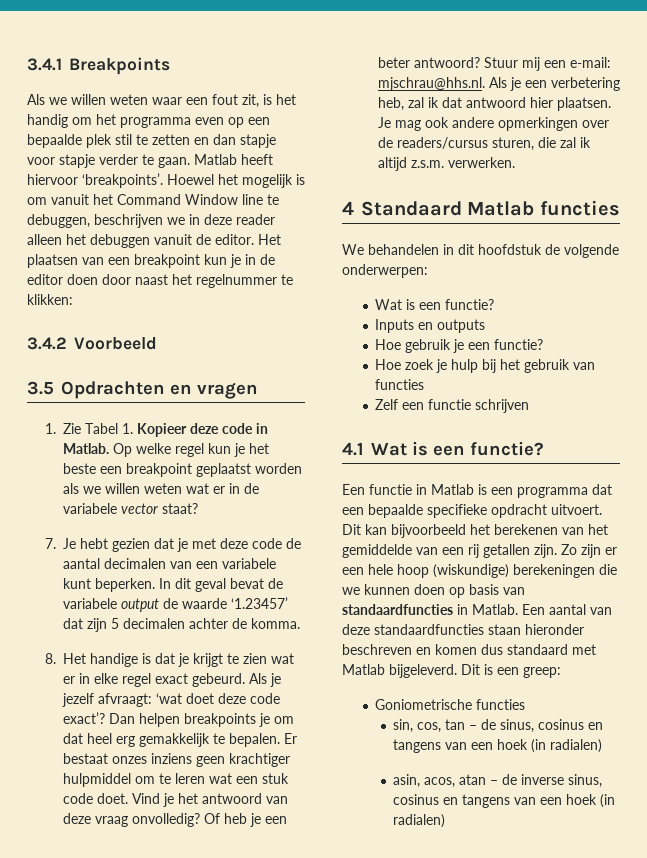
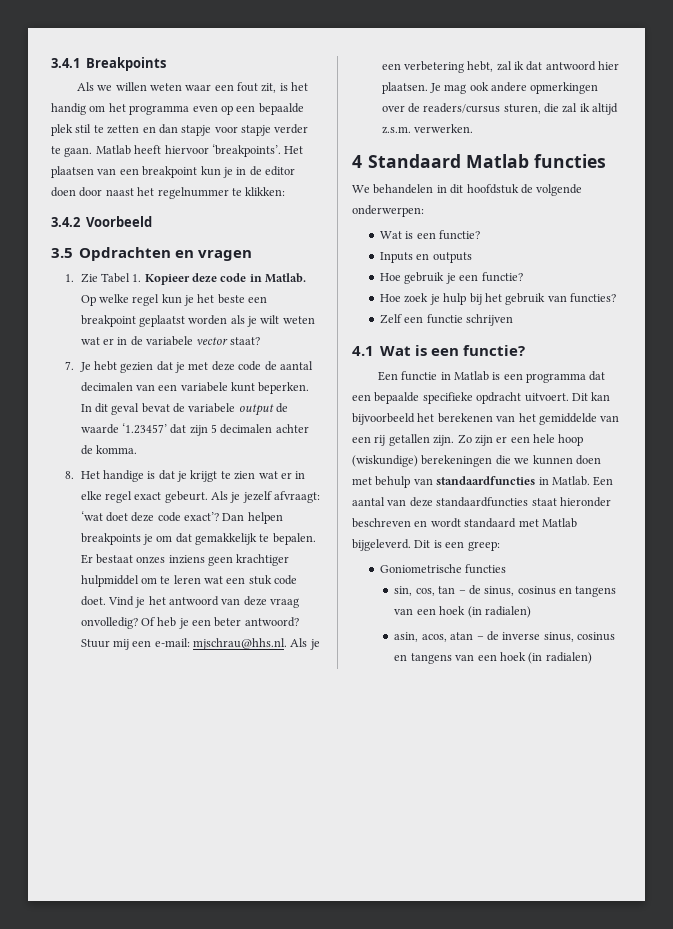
- Hoewel het mogelijk is om vanuit het Command Window line te debuggen, beschrijven we in deze reader alleen het debuggen vanuit de editor.
- Op welke regel kun je het beste een breakpoint geplaatst worden als we willen weten wat er in de variabele vector staat?
+ Op welke regel kun je het beste een breakpoint geplaatst worden als je wilt weten wat er in de variabele vector staat?
- 8. Het handige is dat je krijgt te zien wat er in elke regel exact gebeurd.
+ 8. Het handige is dat je krijgt te zien wat er in elke regel exact gebeurt.
- Dan helpen breakpoints je om dat heel erg gemakkelijk te bepalen.
+ Dan helpen breakpoints je om dat gemakkelijk te bepalen.
- Stuur mij een e-mail: mjschrau@hhs.nl. Als je een verbetering heb, zal ik dat antwoord hier plaatsen.
+ Stuur mij een e-mail: mjschrau@hhs.nl. Als je een verbetering hebt, zal ik dat antwoord hier plaatsen.
- Hoe zoek je hulp bij het gebruik van functies
+ Hoe zoek je hulp bij het gebruik van functies?
- Zo zijn er een hele hoop (wiskundige) berekeningen die we kunnen doen op basis van standaardfuncties in Matlab.
+ Zo zijn er een hele hoop (wiskundige) berekeningen die we kunnen doen met behulp van standaardfuncties in Matlab.
- Een aantal van deze standaardfuncties staan hieronder beschreven en komen dus standaard met Matlab bijgeleverd.
+ Een aantal van deze standaardfuncties staat hieronder beschreven en wordt standaard met Matlab bijgeleverd.

